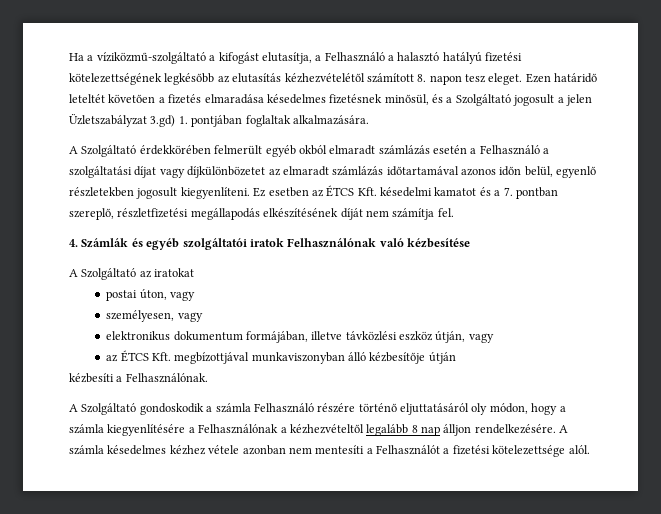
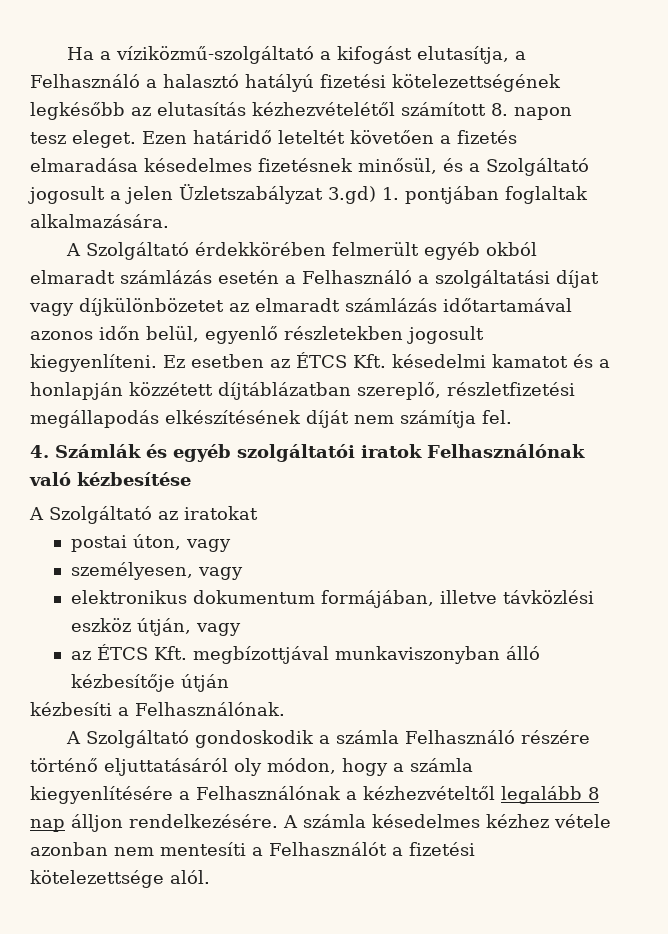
- Ez esetben az ÉTCS Kft. késedelmi kamatot és a 7. pontban szereplő, részletfizetési megállapodás elkészítésének díját nem számítja fel.
+ Ez esetben az ÉTCS Kft. késedelmi kamatot és a honlapján közzétett díjtáblázatban szereplő, részletfizetési megállapodás elkészítésének díját nem számítja fel.

